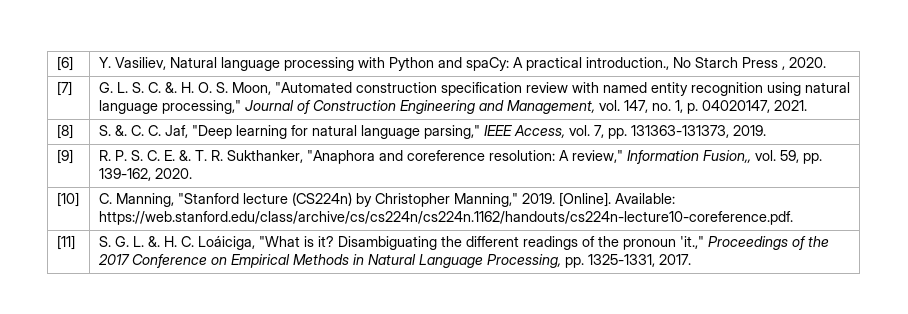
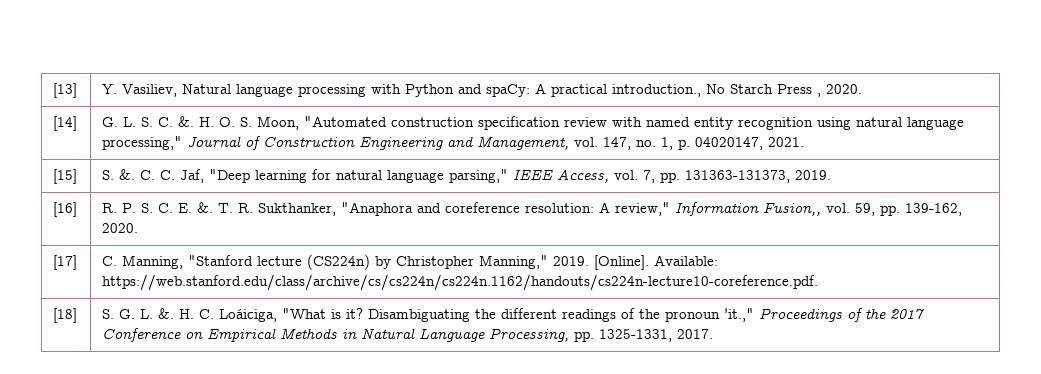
- [6] | Y. Vasiliev, Natural language processing with Python and spaCy: A practical introduction., No Starch Press , 2020.
+ [13] | Y. Vasiliev, Natural language processing with Python and spaCy: A practical introduction., No Starch Press , 2020.
- [7] | G. L. S. C. &. H. O. S. Moon, "Automated construction specification review with named entity recognition using natural language processing," Journal of Construction Engineering and Management, vol. 147, no. 1, p. 04020147, 2021.
+ [14] | G. L. S. C. &. H. O. S. Moon, "Automated construction specification review with named entity recognition using natural language processing," Journal of Construction Engineering and Management, vol. 147, no. 1, p. 04020147, 2021.
- [8] | S. &. C. C. Jaf, "Deep learning for natural language parsing," IEEE Access, vol. 7, pp. 131363-131373, 2019.
+ [15] | S. &. C. C. Jaf, "Deep learning for natural language parsing," IEEE Access, vol. 7, pp. 131363-131373, 2019.
- [9] | R. P. S. C. E. &. T. R. Sukthanker, "Anaphora and coreference resolution: A review," Information Fusion,, vol. 59, pp. 139-162, 2020.
+ [16] | R. P. S. C. E. &. T. R. Sukthanker, "Anaphora and coreference resolution: A review," Information Fusion,, vol. 59, pp. 139-162, 2020.
- [10] | C. Manning, "Stanford lecture (CS224n) by Christopher Manning," 2019. [Online]. Available: https://web.stanford.edu/class/archive/cs/cs224n/cs224n.1162/handouts/cs224n-lecture10-coreference.pdf.
+ [17] | C. Manning, "Stanford lecture (CS224n) by Christopher Manning," 2019. [Online]. Available: https://web.stanford.edu/class/archive/cs/cs224n/cs224n.1162/handouts/cs224n-lecture10-coreference.pdf.
- [11] | S. G. L. &. H. C. Loáiciga, "What is it? Disambiguating the different readings of the pronoun 'it.," Proceedings of the 2017 Conference on Empirical Methods in Natural Language Processing, pp. 1325-1331, 2017.
+ [18] | S. G. L. &. H. C. Loáiciga, "What is it? Disambiguating the different readings of the pronoun 'it.," Proceedings of the 2017 Conference on Empirical Methods in Natural Language Processing, pp. 1325-1331, 2017.

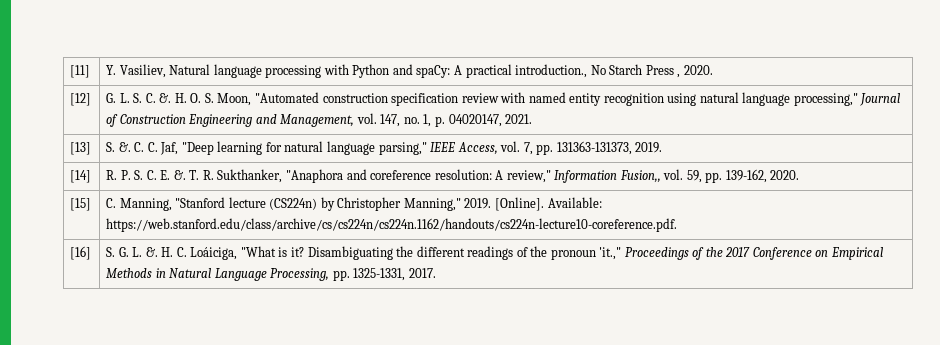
- [13] | Y. Vasiliev, Natural language processing with Python and spaCy: A practical introduction., No Starch Press , 2020.
+ [11] | Y. Vasiliev, Natural language processing with Python and spaCy: A practical introduction., No Starch Press , 2020.
- [14] | G. L. S. C. &. H. O. S. Moon, "Automated construction specification review with named entity recognition using natural language processing," Journal of Construction Engineering and Management, vol. 147, no. 1, p. 04020147, 2021.
+ [12] | G. L. S. C. &. H. O. S. Moon, "Automated construction specification review with named entity recognition using natural language processing," Journal of Construction Engineering and Management, vol. 147, no. 1, p. 04020147, 2021.
- [15] | S. &. C. C. Jaf, "Deep learning for natural language parsing," IEEE Access, vol. 7, pp. 131363-131373, 2019.
+ [13] | S. &. C. C. Jaf, "Deep learning for natural language parsing," IEEE Access, vol. 7, pp. 131363-131373, 2019.
- [16] | R. P. S. C. E. &. T. R. Sukthanker, "Anaphora and coreference resolution: A review," Information Fusion,, vol. 59, pp. 139-162, 2020.
+ [14] | R. P. S. C. E. &. T. R. Sukthanker, "Anaphora and coreference resolution: A review," Information Fusion,, vol. 59, pp. 139-162, 2020.
- [17] | C. Manning, "Stanford lecture (CS224n) by Christopher Manning," 2019. [Online]. Available: https://web.stanford.edu/class/archive/cs/cs224n/cs224n.1162/handouts/cs224n-lecture10-coreference.pdf.
+ [15] | C. Manning, "Stanford lecture (CS224n) by Christopher Manning," 2019. [Online]. Available: https://web.stanford.edu/class/archive/cs/cs224n/cs224n.1162/handouts/cs224n-lecture10-coreference.pdf.
- [18] | S. G. L. &. H. C. Loáiciga, "What is it? Disambiguating the different readings of the pronoun 'it.," Proceedings of the 2017 Conference on Empirical Methods in Natural Language Processing, pp. 1325-1331, 2017.
+ [16] | S. G. L. &. H. C. Loáiciga, "What is it? Disambiguating the different readings of the pronoun 'it.," Proceedings of the 2017 Conference on Empirical Methods in Natural Language Processing, pp. 1325-1331, 2017.

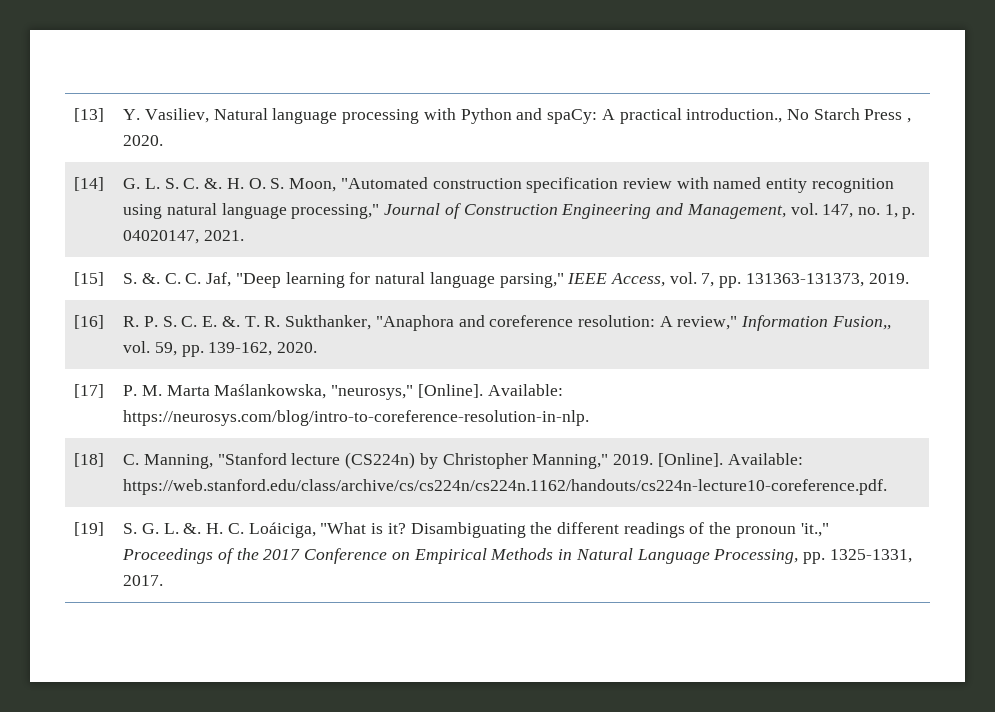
- [11] | Y. Vasiliev, Natural language processing with Python and spaCy: A practical introduction., No Starch Press , 2020.
+ [13] | Y. Vasiliev, Natural language processing with Python and spaCy: A practical introduction., No Starch Press , 2020.
- [12] | G. L. S. C. &. H. O. S. Moon, "Automated construction specification review with named entity recognition using natural language processing," Journal of Construction Engineering and Management, vol. 147, no. 1, p. 04020147, 2021.
+ [14] | G. L. S. C. &. H. O. S. Moon, "Automated construction specification review with named entity recognition using natural language processing," Journal of Construction Engineering and Management, vol. 147, no. 1, p. 04020147, 2021.
- [13] | S. &. C. C. Jaf, "Deep learning for natural language parsing," IEEE Access, vol. 7, pp. 131363-131373, 2019.
+ [15] | S. &. C. C. Jaf, "Deep learning for natural language parsing," IEEE Access, vol. 7, pp. 131363-131373, 2019.
- [14] | R. P. S. C. E. &. T. R. Sukthanker, "Anaphora and coreference resolution: A review," Information Fusion,, vol. 59, pp. 139-162, 2020.
+ [16] | R. P. S. C. E. &. T. R. Sukthanker, "Anaphora and coreference resolution: A review," Information Fusion,, vol. 59, pp. 139-162, 2020.
- [15] | C. Manning, "Stanford lecture (CS224n) by Christopher Manning," 2019. [Online]. Available: https://web.stanford.edu/class/archive/cs/cs224n/cs224n.1162/handouts/cs224n-lecture10-coreference.pdf.
+ [17] | P. M. Marta Maślankowska, "neurosys," [Online]. Available: https://neurosys.com/blog/intro-to-coreference-resolution-in-nlp.
+ [18] | C. Manning, "Stanford lecture (CS224n) by Christopher Manning," 2019. [Online]. Available: https://web.stanford.edu/class/archive/cs/cs224n/cs224n.1162/handouts/cs224n-lecture10-coreference.pdf.
- [16] | S. G. L. &. H. C. Loáiciga, "What is it? Disambiguating the different readings of the pronoun 'it.," Proceedings of the 2017 Conference on Empirical Methods in Natural Language Processing, pp. 1325-1331, 2017.
+ [19] | S. G. L. &. H. C. Loáiciga, "What is it? Disambiguating the different readings of the pronoun 'it.," Proceedings of the 2017 Conference on Empirical Methods in Natural Language Processing, pp. 1325-1331, 2017.

